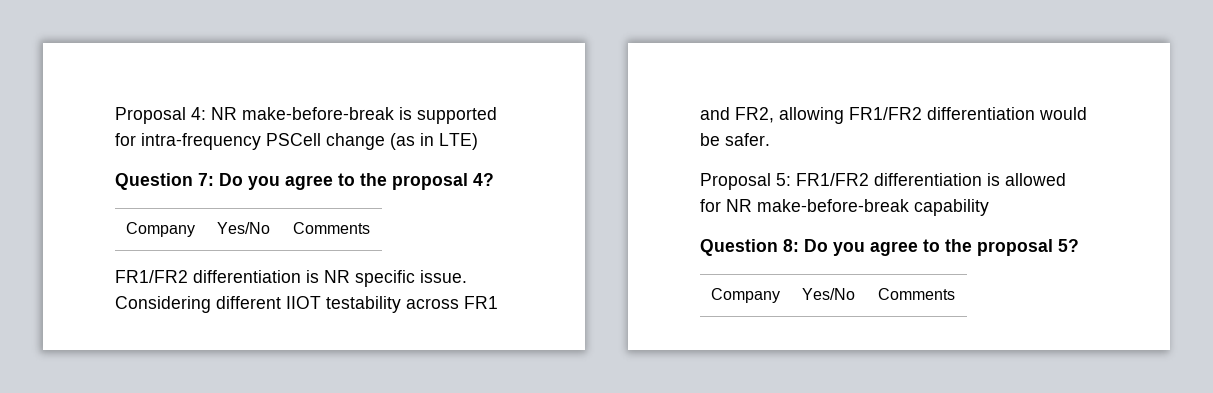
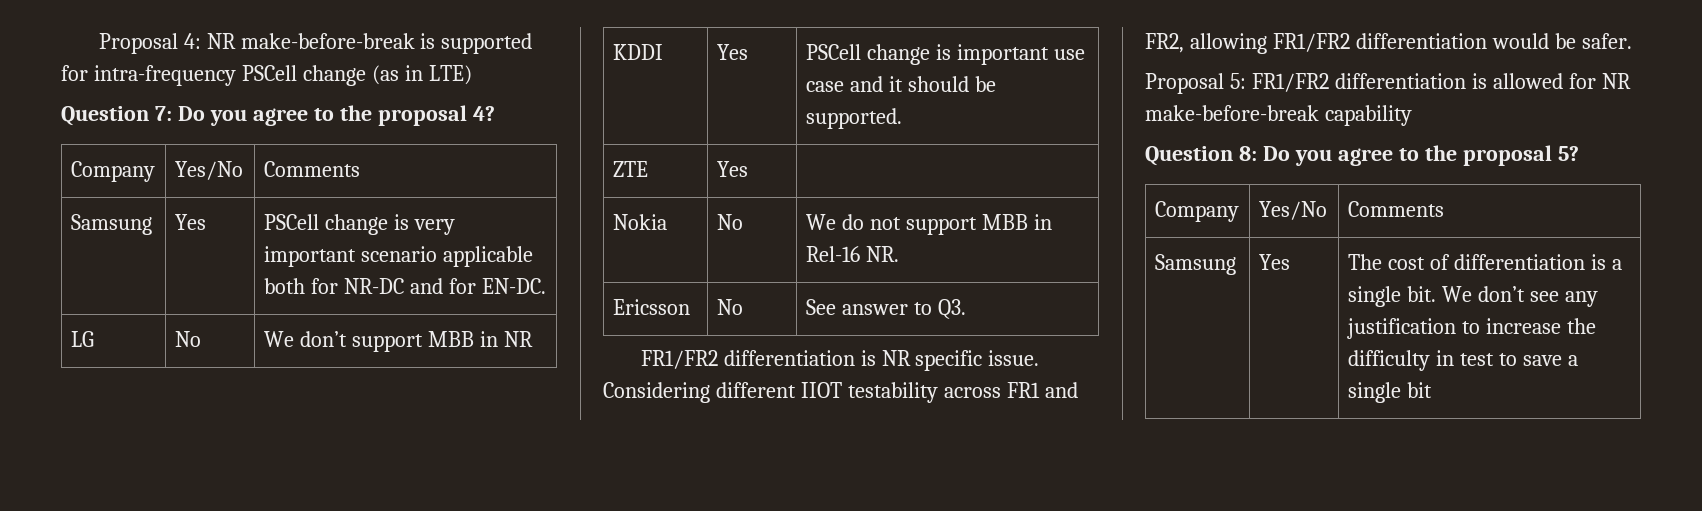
+ Samsung | Yes | PSCell change is very important scenario applicable both for NR-DC and for EN-DC.
+ LG | No | We don’t support MBB in NR
+ KDDI | Yes | PSCell change is important use case and it should be supported.
+ ZTE | Yes |
+ Nokia | No | We do not support MBB in Rel-16 NR.
+ Ericsson | No | See answer to Q3.
+ Samsung | Yes | The cost of differentiation is a single bit. We don’t see any justification to increase the difficulty in test to save a single bit

